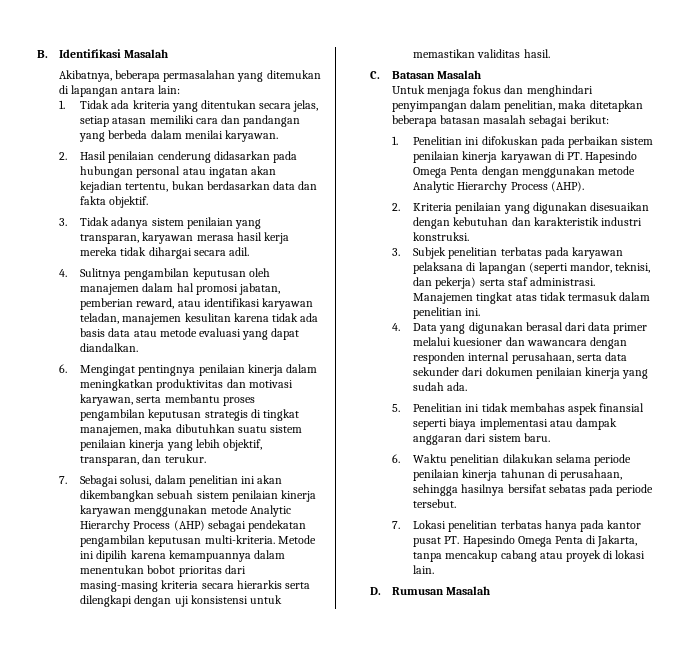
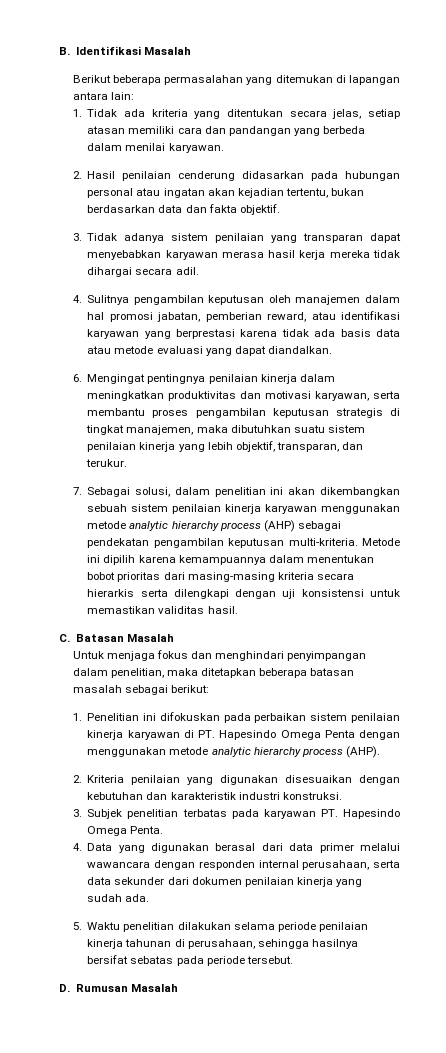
- Akibatnya, beberapa permasalahan yang ditemukan di lapangan antara lain:
+ Berikut beberapa permasalahan yang ditemukan di lapangan antara lain:
- 3. Tidak adanya sistem penilaian yang transparan, karyawan merasa hasil kerja mereka tidak dihargai secara adil.
+ 3. Tidak adanya sistem penilaian yang transparan dapat menyebabkan karyawan merasa hasil kerja mereka tidak dihargai secara adil.
- 4. Sulitnya pengambilan keputusan oleh manajemen dalam hal promosi jabatan, pemberian reward, atau identifikasi karyawan teladan, manajemen kesulitan karena tidak ada basis data atau metode evaluasi yang dapat diandalkan.
+ 4. Sulitnya pengambilan keputusan oleh manajemen dalam hal promosi jabatan, pemberian reward, atau identifikasi karyawan yang berprestasi karena tidak ada basis data atau metode evaluasi yang dapat diandalkan.
- 7. Sebagai solusi, dalam penelitian ini akan dikembangkan sebuah sistem penilaian kinerja karyawan menggunakan metode Analytic Hierarchy Process (AHP) sebagai pendekatan pengambilan keputusan multi-kriteria.
+ 7. Sebagai solusi, dalam penelitian ini akan dikembangkan sebuah sistem penilaian kinerja karyawan menggunakan metode analytic hierarchy process (AHP) sebagai pendekatan pengambilan keputusan multi-kriteria.
- 1. Penelitian ini difokuskan pada perbaikan sistem penilaian kinerja karyawan di PT. Hapesindo Omega Penta dengan menggunakan metode Analytic Hierarchy Process (AHP).
+ 1. Penelitian ini difokuskan pada perbaikan sistem penilaian kinerja karyawan di PT. Hapesindo Omega Penta dengan menggunakan metode analytic hierarchy process (AHP).
- 3. Subjek penelitian terbatas pada karyawan pelaksana di lapangan (seperti mandor, teknisi, dan pekerja) serta staf administrasi. Manajemen tingkat atas tidak termasuk dalam penelitian ini.
+ 3. Subjek penelitian terbatas pada karyawan PT. Hapesindo Omega Penta.
- 4. Data yang digunakan berasal dari data primer melalui kuesioner dan wawancara dengan responden internal perusahaan, serta data sekunder dari dokumen penilaian kinerja yang sudah ada.
+ 4. Data yang digunakan berasal dari data primer melalui wawancara dengan responden internal perusahaan, serta data sekunder dari dokumen penilaian kinerja yang sudah ada.
- 5. Penelitian ini tidak membahas aspek finansial seperti biaya implementasi atau dampak anggaran dari sistem baru.
- 6. Waktu penelitian dilakukan selama periode penilaian kinerja tahunan di perusahaan, sehingga hasilnya bersifat sebatas pada periode tersebut.
+ 5. Waktu penelitian dilakukan selama periode penilaian kinerja tahunan di perusahaan, sehingga hasilnya bersifat sebatas pada periode tersebut.
- 7. Lokasi penelitian terbatas hanya pada kantor pusat PT. Hapesindo Omega Penta di Jakarta, tanpa mencakup cabang atau proyek di lokasi lain.

